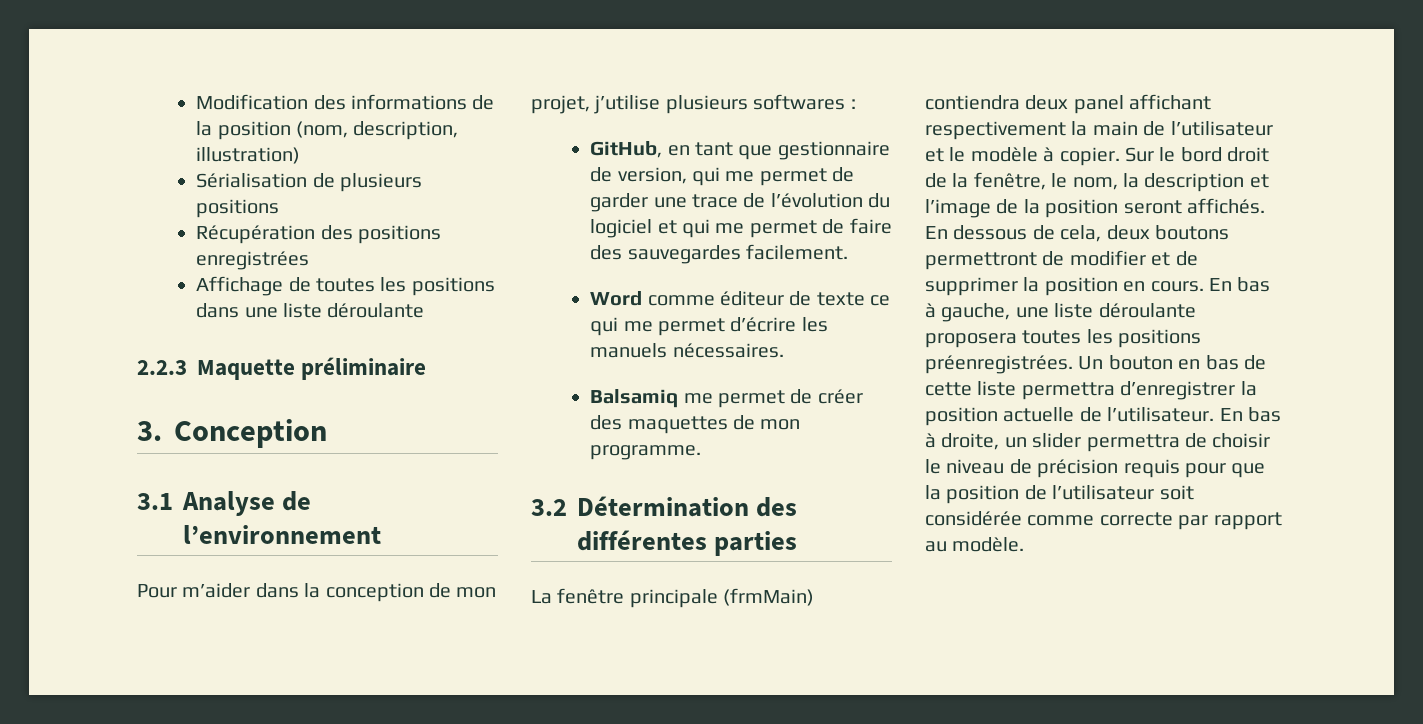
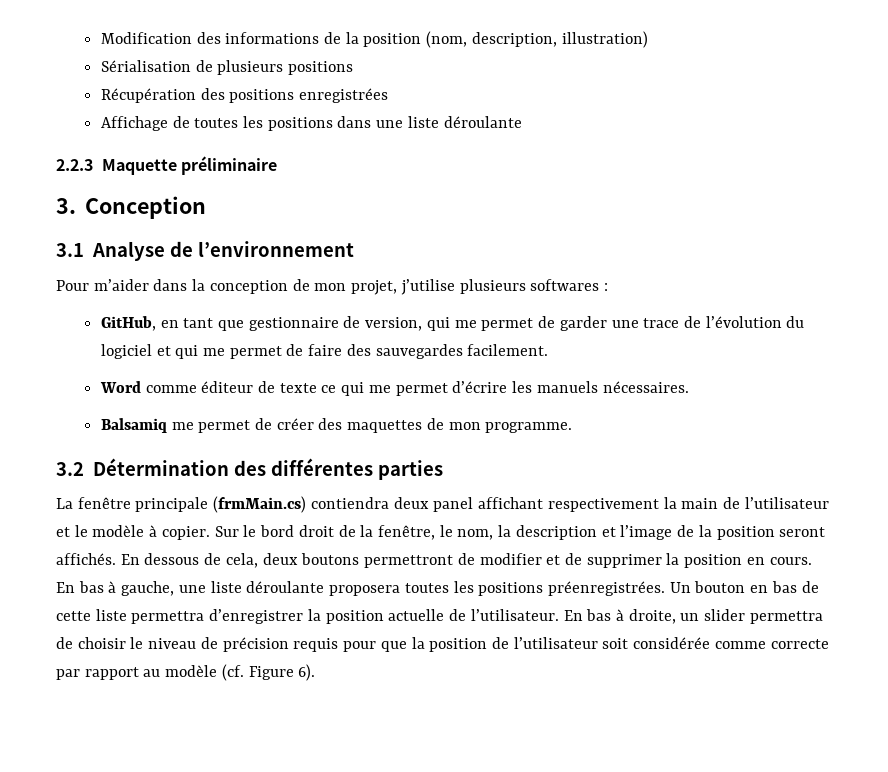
- La fenêtre principale (frmMain) contiendra deux panel affichant respectivement la main de l’utilisateur et le modèle à copier.
+ La fenêtre principale (frmMain.cs) contiendra deux panel affichant respectivement la main de l’utilisateur et le modèle à copier.
- En bas à droite, un slider permettra de choisir le niveau de précision requis pour que la position de l’utilisateur soit considérée comme correcte par rapport au modèle.
+ En bas à droite, un slider permettra de choisir le niveau de précision requis pour que la position de l’utilisateur soit considérée comme correcte par rapport au modèle (cf. Figure 6).

